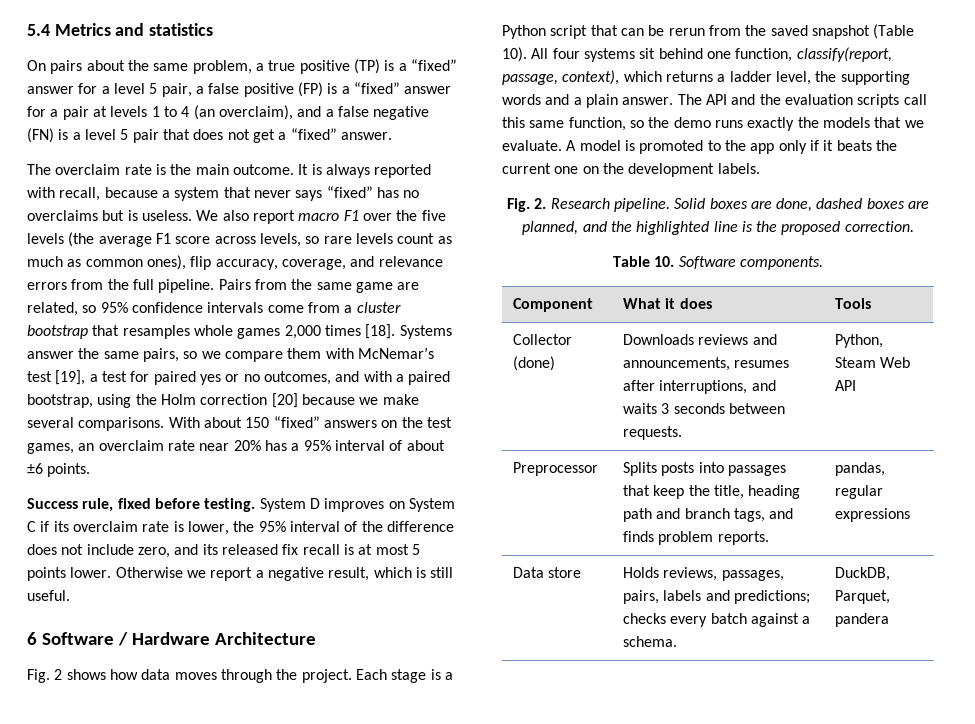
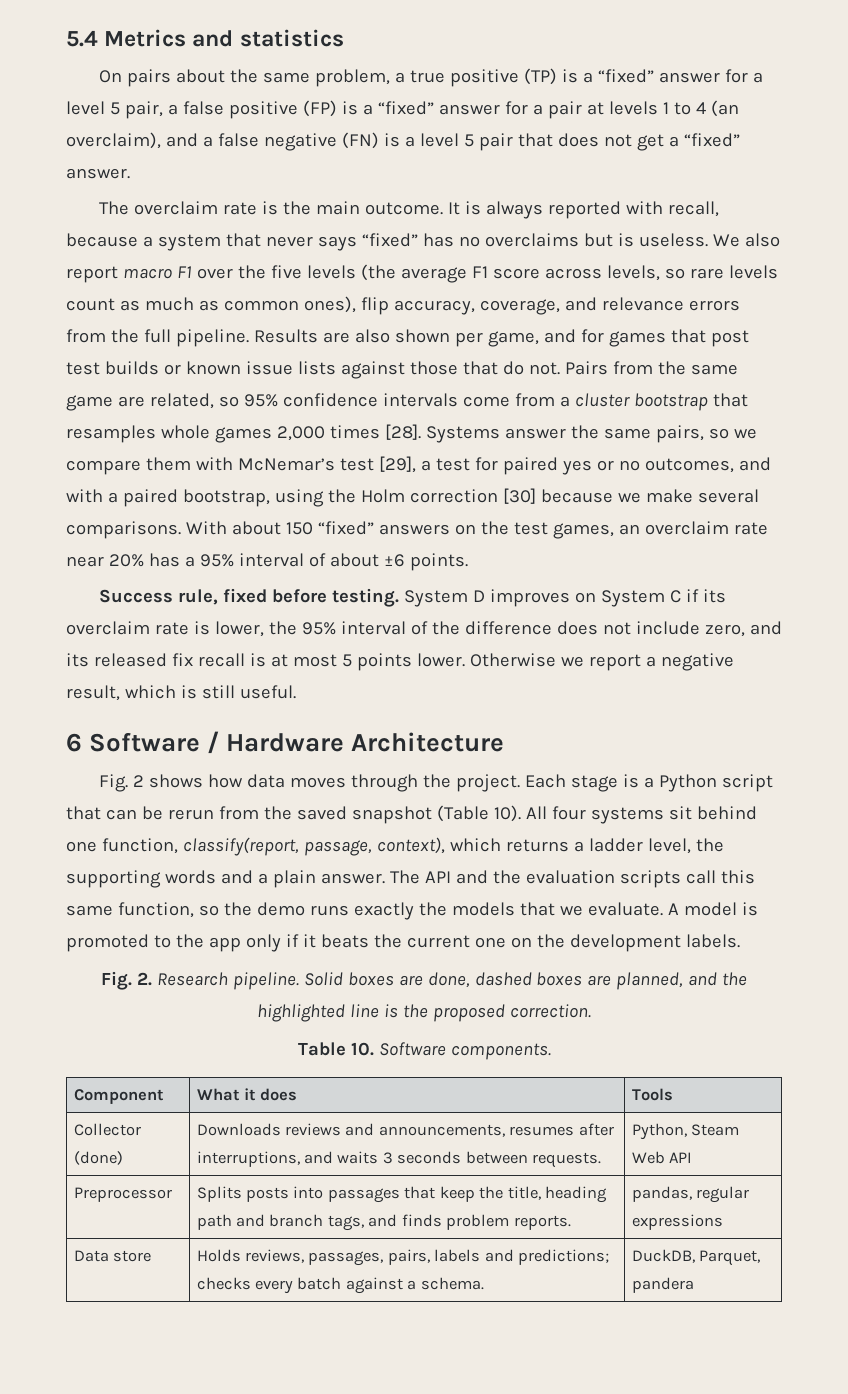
+ Results are also shown per game, and for games that post test builds or known issue lists against those that do not.
- Pairs from the same game are related, so 95% confidence intervals come from a cluster bootstrap that resamples whole games 2,000 times [18].
+ Pairs from the same game are related, so 95% confidence intervals come from a cluster bootstrap that resamples whole games 2,000 times [28].
- Systems answer the same pairs, so we compare them with McNemar’s test [19], a test for paired yes or no outcomes, and with a paired bootstrap, using the Holm correction [20] because we make several comparisons.
+ Systems answer the same pairs, so we compare them with McNemar’s test [29], a test for paired yes or no outcomes, and with a paired bootstrap, using the Holm correction [30] because we make several comparisons.

